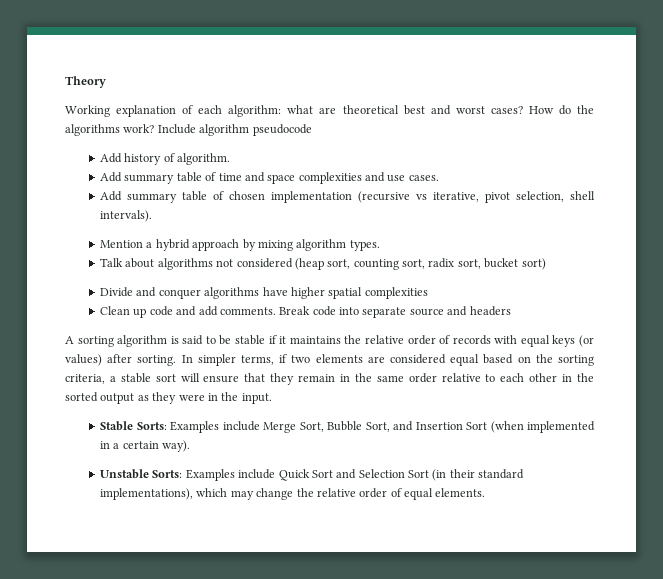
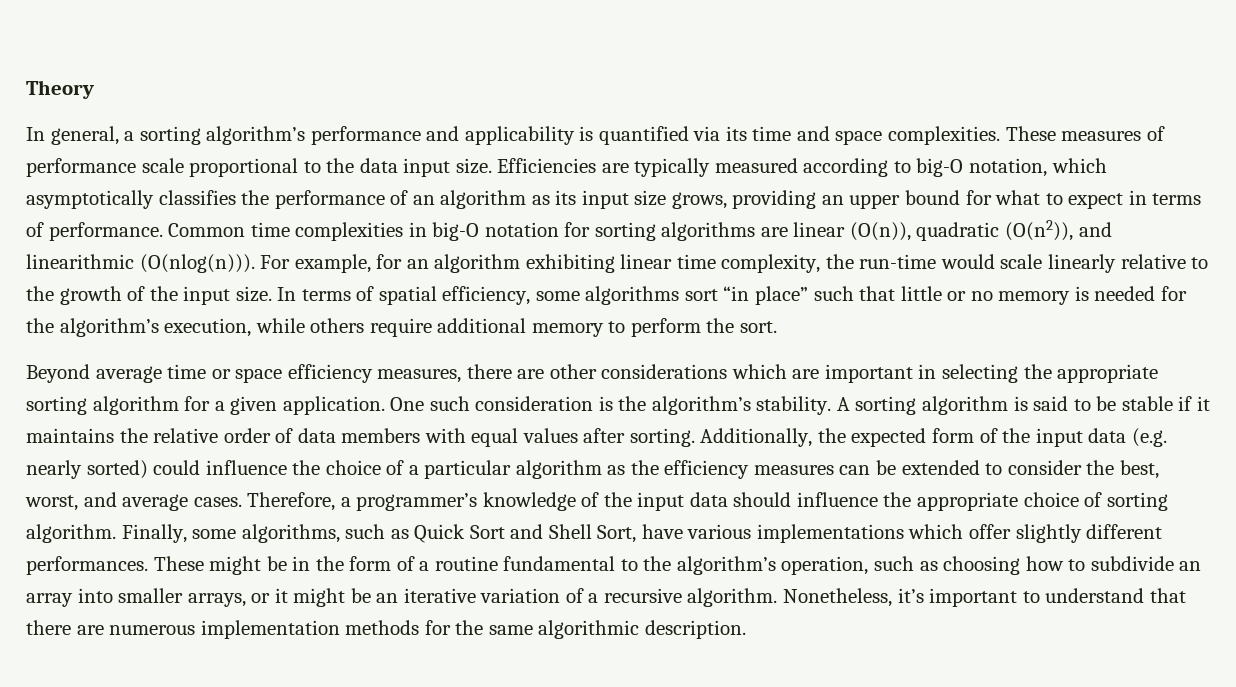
- Working explanation of each algorithm: what are theoretical best and worst cases? How do the algorithms work? Include algorithm pseudocode
- Add history of algorithm.
- Add summary table of time and space complexities and use cases.
- Add summary table of chosen implementation (recursive vs iterative, pivot selection, shell intervals).
- Mention a hybrid approach by mixing algorithm types.
- Talk about algorithms not considered (heap sort, counting sort, radix sort, bucket sort)
- Divide and conquer algorithms have higher spatial complexities
- Clean up code and add comments. Break code into separate source and headers
- A sorting algorithm is said to be stable if it maintains the relative order of records with equal keys (or values) after sorting. In simpler terms, if two elements are considered equal based on the sorting criteria, a stable sort will ensure that they remain in the same order relative to each other in the sorted output as they were in the input.
- Stable Sorts: Examples include Merge Sort, Bubble Sort, and Insertion Sort (when implemented in a certain way).
- Unstable Sorts: Examples include Quick Sort and Selection Sort (in their standard implementations), which may change the relative order of equal elements.
+ In general, a sorting algorithm’s performance and applicability is quantified via its time and space complexities. These measures of performance scale proportional to the data input size. Efficiencies are typically measured according to big-O notation, which asymptotically classifies the performance of an algorithm as its input size grows, providing an upper bound for what to expect in terms of performance. Common time complexities in big-O notation for sorting algorithms are linear (O(n)), quadratic (O(n2)), and linearithmic (O(nlog(n))). For example, for an algorithm exhibiting linear time complexity, the run-time would scale linearly relative to the growth of the input size. In terms of spatial efficiency, some algorithms sort “in place” such that little or no memory is needed for the algorithm’s execution, while others require additional memory to perform the sort.
+ Beyond average time or space efficiency measures, there are other considerations which are important in selecting the appropriate sorting algorithm for a given application. One such consideration is the algorithm’s stability. A sorting algorithm is said to be stable if it maintains the relative order of data members with equal values after sorting. Additionally, the expected form of the input data (e.g. nearly sorted) could influence the choice of a particular algorithm as the efficiency measures can be extended to consider the best, worst, and average cases. Therefore, a programmer’s knowledge of the input data should influence the appropriate choice of sorting algorithm. Finally, some algorithms, such as Quick Sort and Shell Sort, have various implementations which offer slightly different performances. These might be in the form of a routine fundamental to the algorithm’s operation, such as choosing how to subdivide an array into smaller arrays, or it might be an iterative variation of a recursive algorithm. Nonetheless, it’s important to understand that there are numerous implementation methods for the same algorithmic description.

